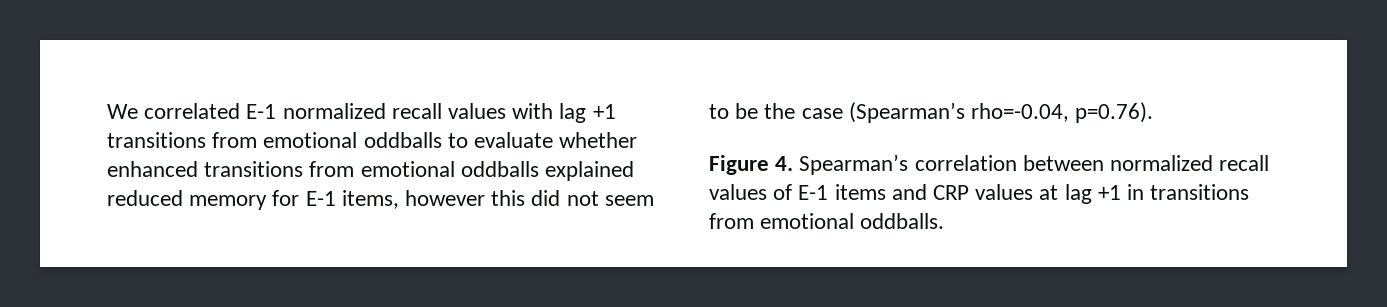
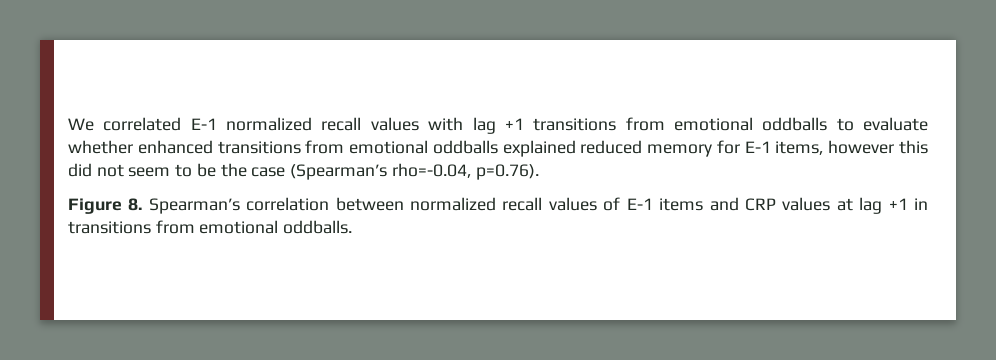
- Figure 4. Spearman’s correlation between normalized recall values of E-1 items and CRP values at lag +1 in transitions from emotional oddballs.
+ Figure 8. Spearman’s correlation between normalized recall values of E-1 items and CRP values at lag +1 in transitions from emotional oddballs.

